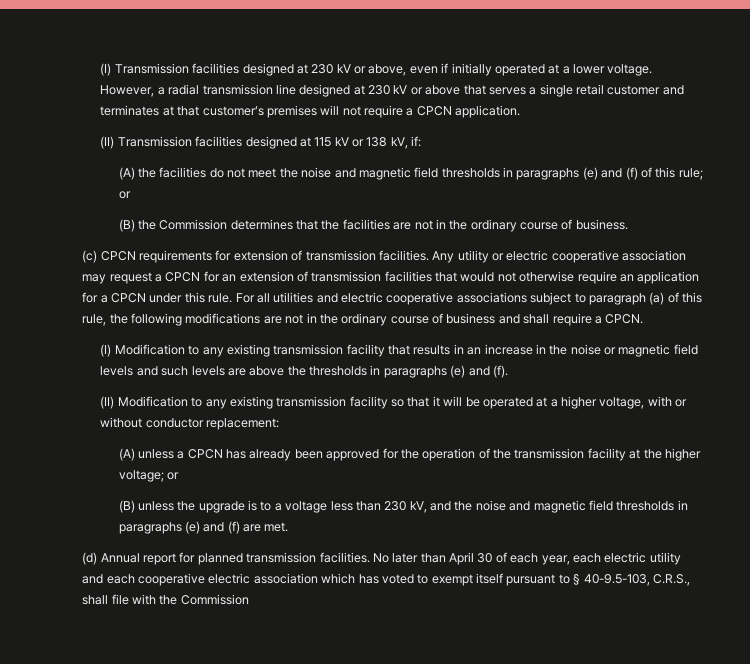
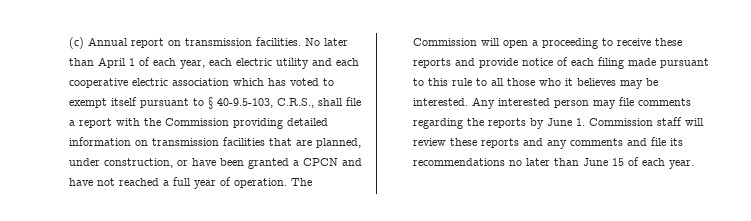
- (I) Transmission facilities designed at 230 kV or above, even if initially operated at a lower voltage. However, a radial transmission line designed at 230 kV or above that serves a single retail customer and terminates at that customer’s premises will not require a CPCN application.
- (II) Transmission facilities designed at 115 kV or 138 kV, if:
- (A) the facilities do not meet the noise and magnetic field thresholds in paragraphs (e) and (f) of this rule; or
- (B) the Commission determines that the facilities are not in the ordinary course of business.
- (c) CPCN requirements for extension of transmission facilities. Any utility or electric cooperative association may request a CPCN for an extension of transmission facilities that would not otherwise require an application for a CPCN under this rule. For all utilities and electric cooperative associations subject to paragraph (a) of this rule, the following modifications are not in the ordinary course of business and shall require a CPCN.
- (I) Modification to any existing transmission facility that results in an increase in the noise or magnetic field levels and such levels are above the thresholds in paragraphs (e) and (f).
- (II) Modification to any existing transmission facility so that it will be operated at a higher voltage, with or without conductor replacement:
- (A) unless a CPCN has already been approved for the operation of the transmission facility at the higher voltage; or
- (B) unless the upgrade is to a voltage less than 230 kV, and the noise and magnetic field thresholds in paragraphs (e) and (f) are met.
- (d) Annual report for planned transmission facilities.
+ (c) Annual report on transmission facilities.
- No later than April 30 of each year, each electric utility and each cooperative electric association which has voted to exempt itself pursuant to § 40-9.5-103, C.R.S., shall file with the Commission
+ No later than April 1 of each year, each electric utility and each cooperative electric association which has voted to exempt itself pursuant to § 40-9.5-103, C.R.S., shall file a report with the Commission providing detailed information on transmission facilities that are planned, under construction, or have been granted a CPCN and have not reached a full year of operation. The Commission will open a proceeding to receive these reports and provide notice of each filing made pursuant to this rule to all those who it believes may be interested. Any interested person may file comments regarding the reports by June 1. Commission staff will review these reports and any comments and file its recommendations no later than June 15 of each year.

